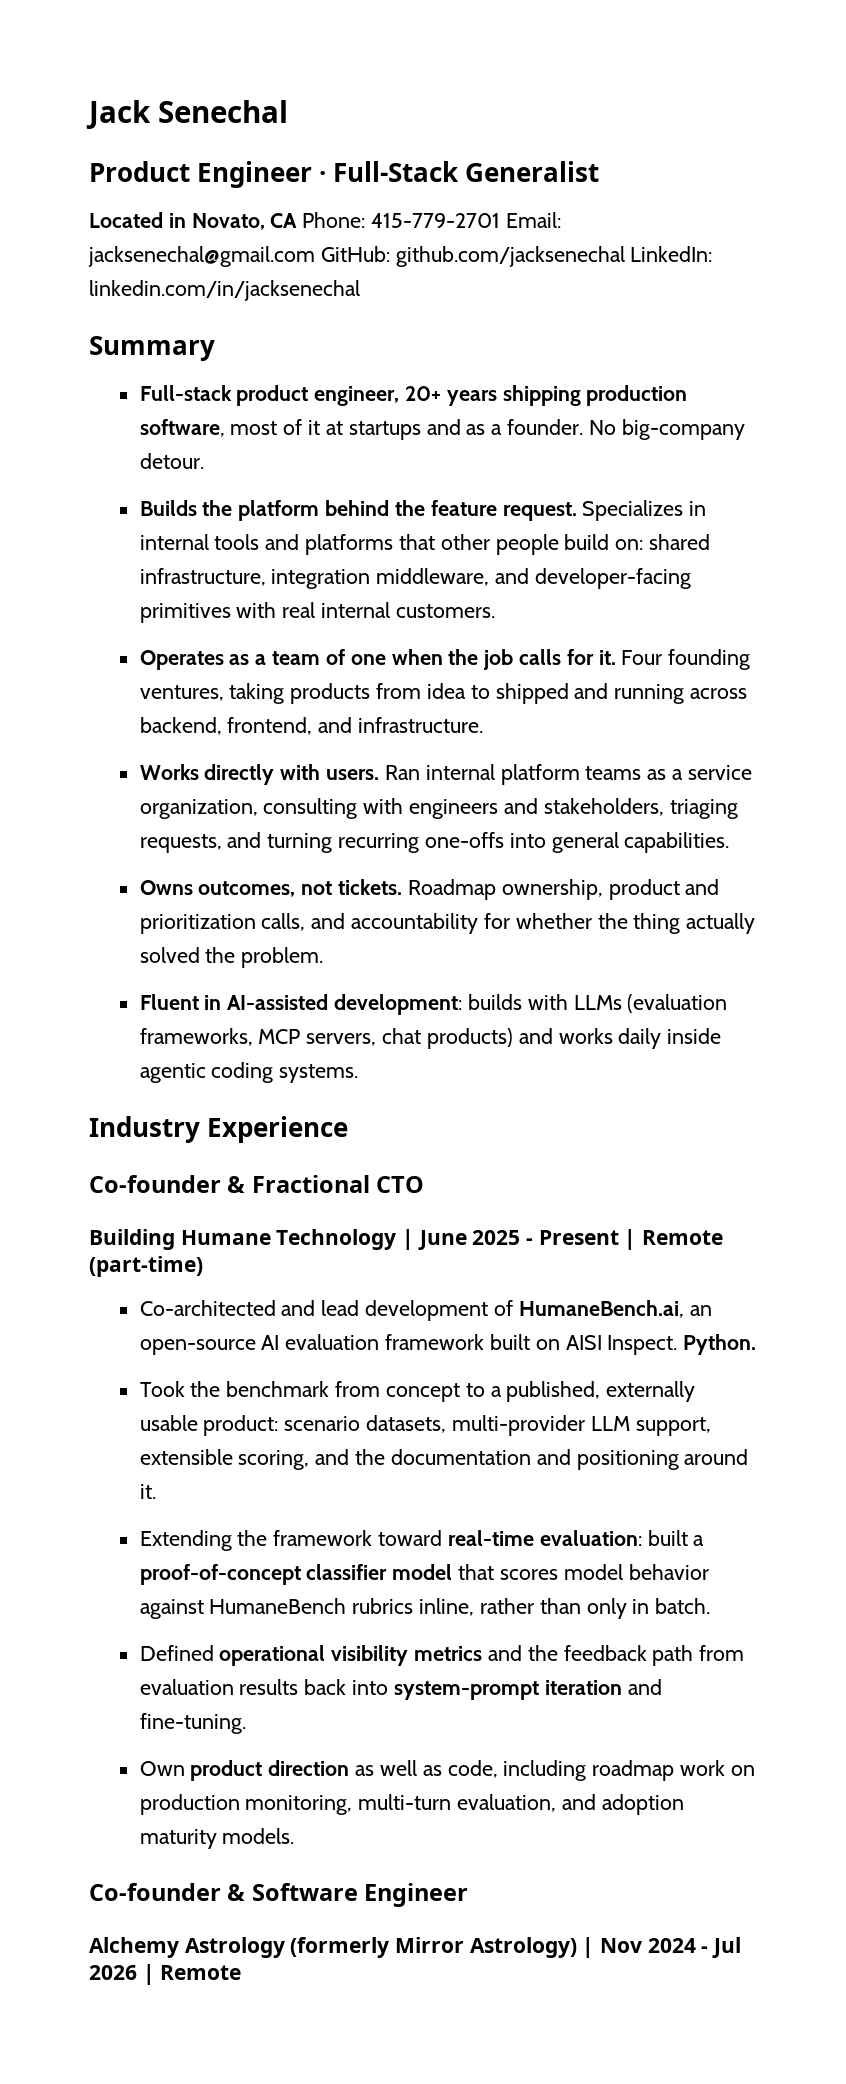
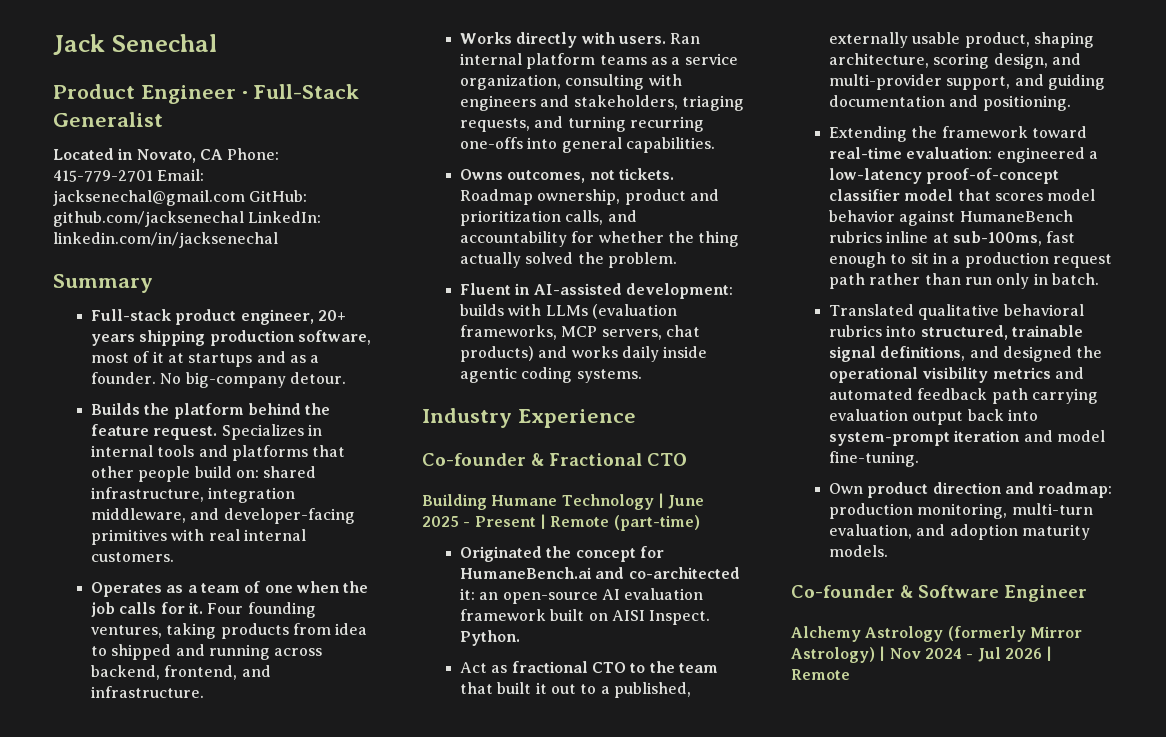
- Co-architected and lead development of HumaneBench.ai, an open-source AI evaluation framework built on AISI Inspect.
+ Originated the concept for HumaneBench.ai and co-architected it: an open-source AI evaluation framework built on AISI Inspect.
- Took the benchmark from concept to a published, externally usable product: scenario datasets, multi-provider LLM support, extensible scoring, and the documentation and positioning around it.
+ Act as fractional CTO to the team that built it out to a published, externally usable product, shaping architecture, scoring design, and multi-provider support, and guiding documentation and positioning.
- Extending the framework toward real-time evaluation: built a proof-of-concept classifier model that scores model behavior against HumaneBench rubrics inline, rather than only in batch.
+ Extending the framework toward real-time evaluation: engineered a low-latency proof-of-concept classifier model that scores model behavior against HumaneBench rubrics inline at sub-100ms, fast enough to sit in a production request path rather than run only in batch.
- Defined operational visibility metrics and the feedback path from evaluation results back into system-prompt iteration and fine-tuning.
+ Translated qualitative behavioral rubrics into structured, trainable signal definitions, and designed the operational visibility metrics and automated feedback path carrying evaluation output back into system-prompt iteration and model fine-tuning.
- Own product direction as well as code, including roadmap work on production monitoring, multi-turn evaluation, and adoption maturity models.
+ Own product direction and roadmap: production monitoring, multi-turn evaluation, and adoption maturity models.

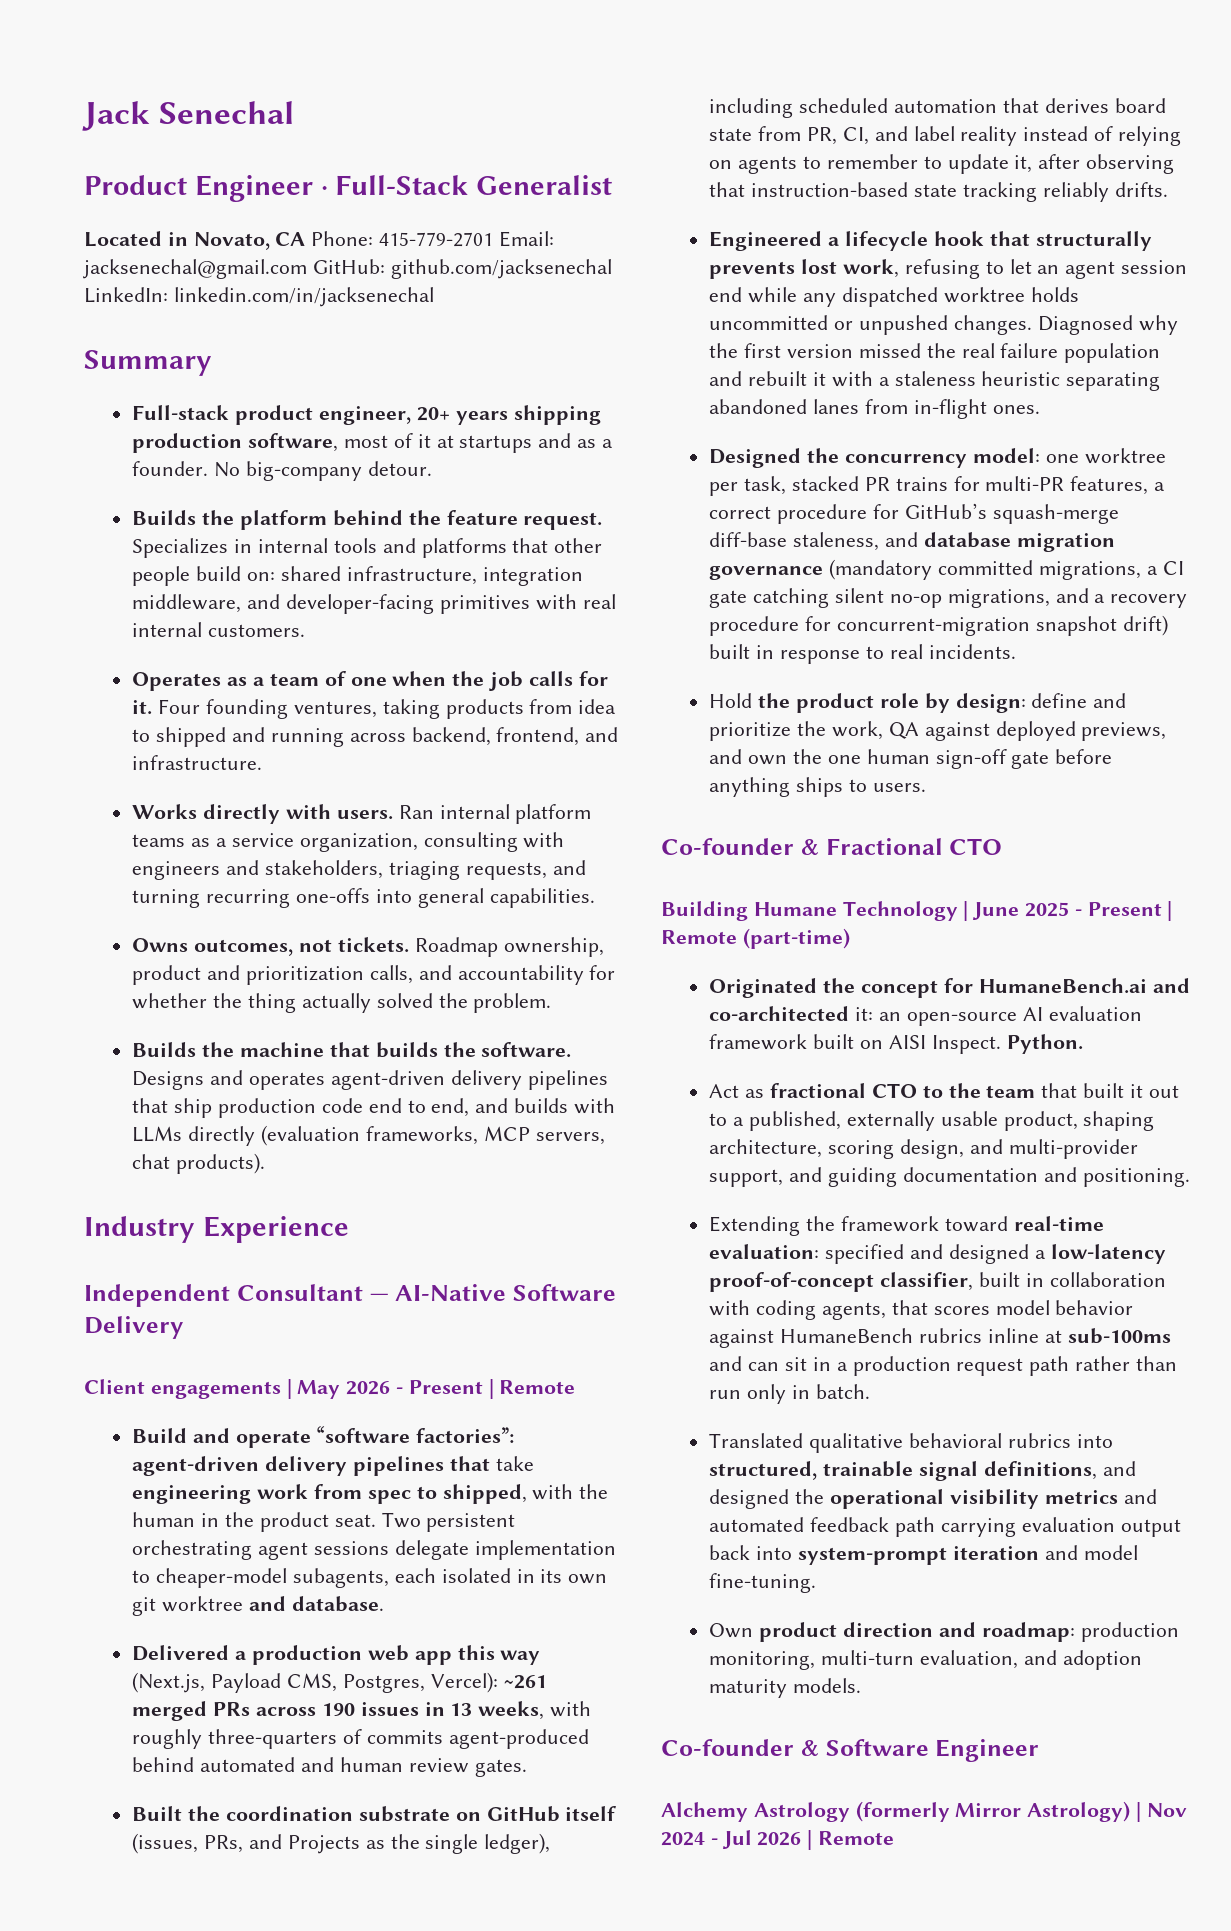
- Fluent in AI-assisted development: builds with LLMs (evaluation frameworks, MCP servers, chat products) and works daily inside agentic coding systems.
+ Builds the machine that builds the software. Designs and operates agent-driven delivery pipelines that ship production code end to end, and builds with LLMs directly (evaluation frameworks, MCP servers, chat products).
  Industry Experience
+ Independent Consultant — AI-Native Software Delivery
+ Client engagements | May 2026 - Present | Remote
+ Build and operate “software factories”: agent-driven delivery pipelines that take engineering work from spec to shipped, with the human in the product seat. Two persistent orchestrating agent sessions delegate implementation to cheaper-model subagents, each isolated in its own git worktree and database.
+ Delivered a production web app this way (Next.js, Payload CMS, Postgres, Vercel): ~261 merged PRs across 190 issues in 13 weeks, with roughly three-quarters of commits agent-produced behind automated and human review gates.
+ Built the coordination substrate on GitHub itself (issues, PRs, and Projects as the single ledger), including scheduled automation that derives board state from PR, CI, and label reality instead of relying on agents to remember to update it, after observing that instruction-based state tracking reliably drifts.
+ Engineered a lifecycle hook that structurally prevents lost work, refusing to let an agent session end while any dispatched worktree holds uncommitted or unpushed changes. Diagnosed why the first version missed the real failure population and rebuilt it with a staleness heuristic separating abandoned lanes from in-flight ones.
+ Designed the concurrency model: one worktree per task, stacked PR trains for multi-PR features, a correct procedure for GitHub’s squash-merge diff-base staleness, and database migration governance (mandatory committed migrations, a CI gate catching silent no-op migrations, and a recovery procedure for concurrent-migration snapshot drift) built in response to real incidents.
+ Hold the product role by design: define and prioritize the work, QA against deployed previews, and own the one human sign-off gate before anything ships to users.
- Extending the framework toward real-time evaluation: engineered a low-latency proof-of-concept classifier model that scores model behavior against HumaneBench rubrics inline at sub-100ms, fast enough to sit in a production request path rather than run only in batch.
+ Extending the framework toward real-time evaluation: specified and designed a low-latency proof-of-concept classifier, built in collaboration with coding agents, that scores model behavior against HumaneBench rubrics inline at sub-100ms and can sit in a production request path rather than run only in batch.

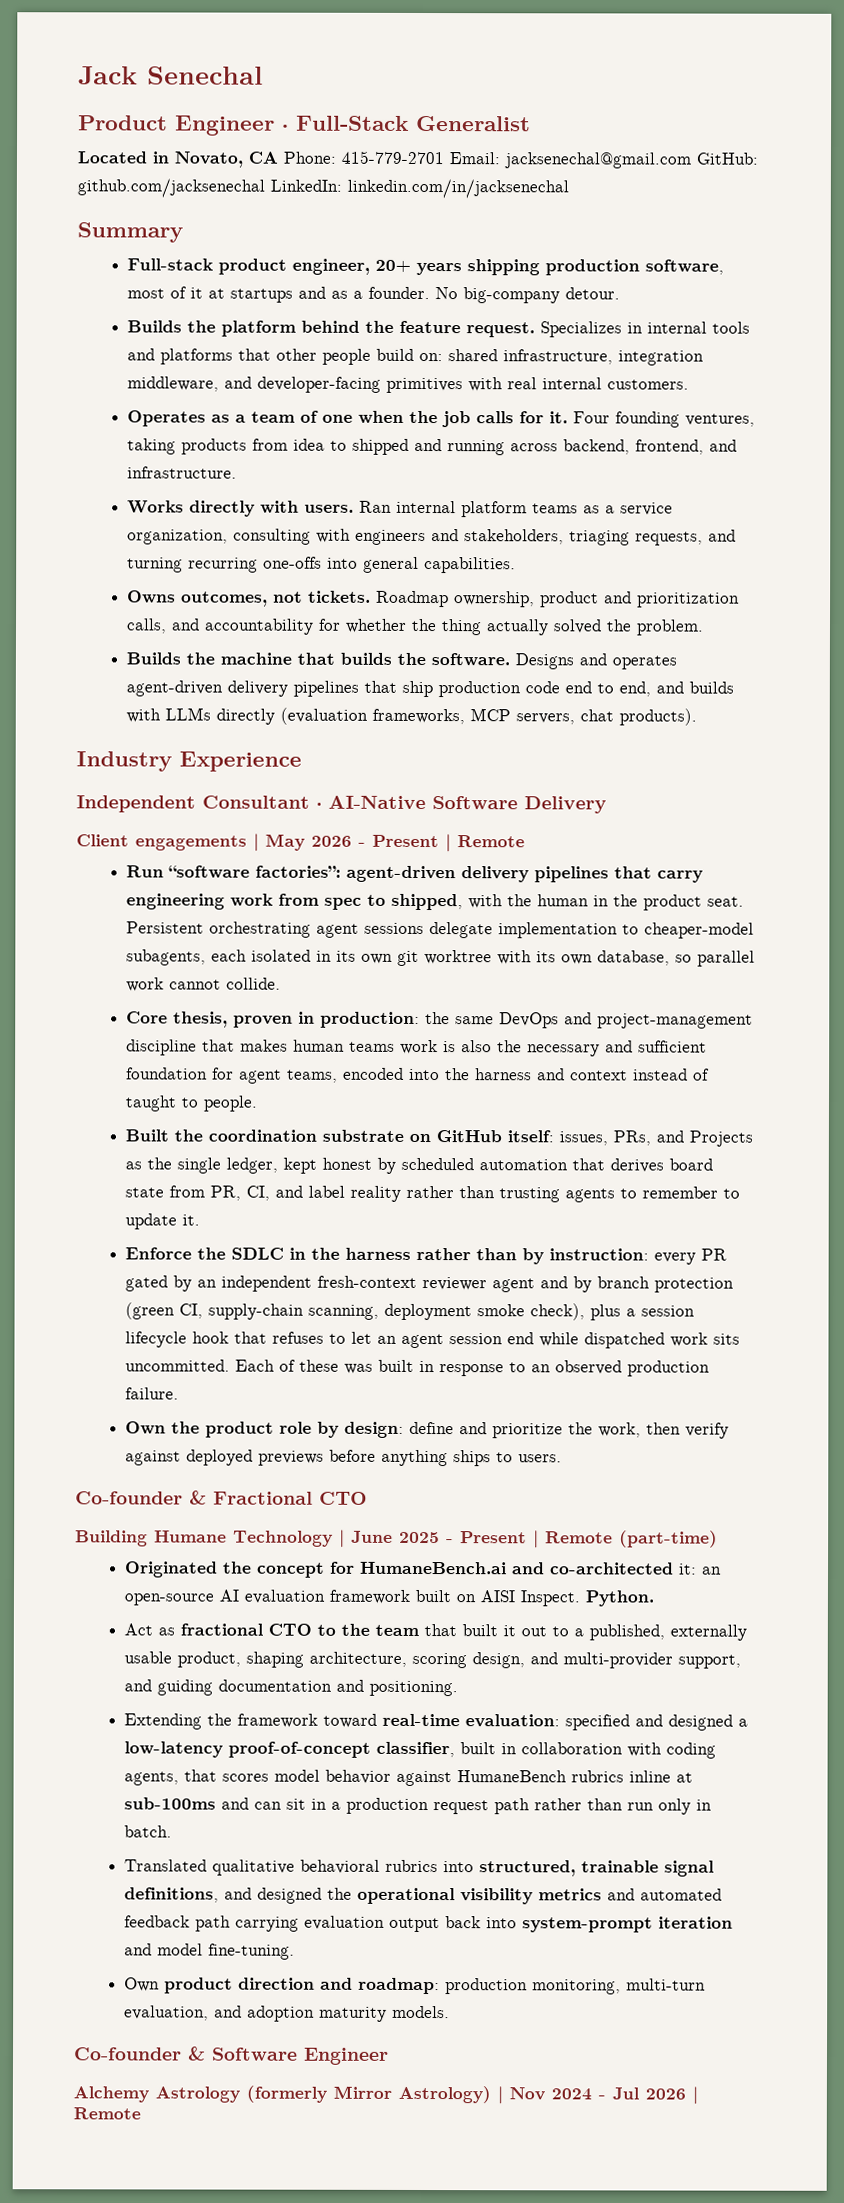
- Independent Consultant — AI-Native Software Delivery
+ Independent Consultant · AI-Native Software Delivery
- Build and operate “software factories”: agent-driven delivery pipelines that take engineering work from spec to shipped, with the human in the product seat.
+ Run “software factories”: agent-driven delivery pipelines that carry engineering work from spec to shipped, with the human in the product seat.
- Two persistent orchestrating agent sessions delegate implementation to cheaper-model subagents, each isolated in its own git worktree and database.
- Delivered a production web app this way (Next.js, Payload CMS, Postgres, Vercel): ~261 merged PRs across 190 issues in 13 weeks, with roughly three-quarters of commits agent-produced behind automated and human review gates.
+ Persistent orchestrating agent sessions delegate implementation to cheaper-model subagents, each isolated in its own git worktree with its own database, so parallel work cannot collide.
+ Core thesis, proven in production: the same DevOps and project-management discipline that makes human teams work is also the necessary and sufficient foundation for agent teams, encoded into the harness and context instead of taught to people.
- Built the coordination substrate on GitHub itself (issues, PRs, and Projects as the single ledger), including scheduled automation that derives board state from PR, CI, and label reality instead of relying on agents to remember to update it, after observing that instruction-based state tracking reliably drifts.
- Engineered a lifecycle hook that structurally prevents lost work, refusing to let an agent session end while any dispatched worktree holds uncommitted or unpushed changes. Diagnosed why the first version missed the real failure population and rebuilt it with a staleness heuristic separating abandoned lanes from in-flight ones.
- Designed the concurrency model: one worktree per task, stacked PR trains for multi-PR features, a correct procedure for GitHub’s squash-merge diff-base staleness, and database migration governance (mandatory committed migrations, a CI gate catching silent no-op migrations, and a recovery procedure for concurrent-migration snapshot drift) built in response to real incidents.
- Hold the product role by design: define and prioritize the work, QA against deployed previews, and own the one human sign-off gate before anything ships to users.
+ Built the coordination substrate on GitHub itself: issues, PRs, and Projects as the single ledger, kept honest by scheduled automation that derives board state from PR, CI, and label reality rather than trusting agents to remember to update it.
+ Enforce the SDLC in the harness rather than by instruction: every PR gated by an independent fresh-context reviewer agent and by branch protection (green CI, supply-chain scanning, deployment smoke check), plus a session lifecycle hook that refuses to let an agent session end while dispatched work sits uncommitted. Each of these was built in response to an observed production failure.
+ Own the product role by design: define and prioritize the work, then verify against deployed previews before anything ships to users.

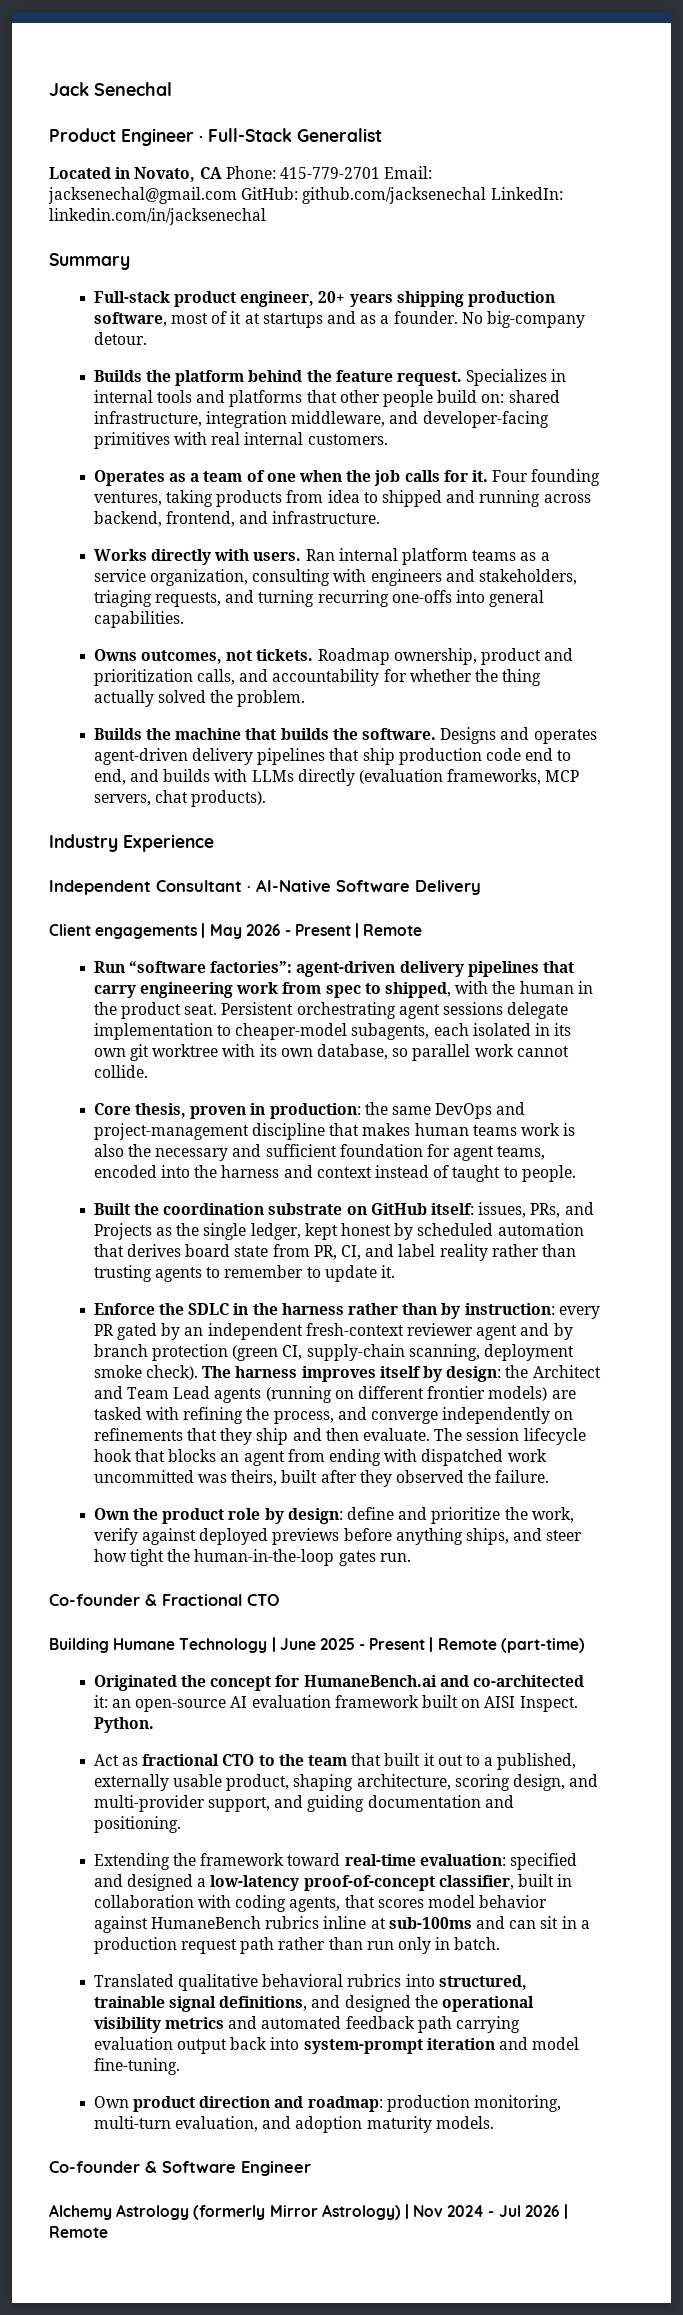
- Enforce the SDLC in the harness rather than by instruction: every PR gated by an independent fresh-context reviewer agent and by branch protection (green CI, supply-chain scanning, deployment smoke check), plus a session lifecycle hook that refuses to let an agent session end while dispatched work sits uncommitted. Each of these was built in response to an observed production failure.
+ Enforce the SDLC in the harness rather than by instruction: every PR gated by an independent fresh-context reviewer agent and by branch protection (green CI, supply-chain scanning, deployment smoke check). The harness improves itself by design: the Architect and Team Lead agents (running on different frontier models) are tasked with refining the process, and converge independently on refinements that they ship and then evaluate. The session lifecycle hook that blocks an agent from ending with dispatched work uncommitted was theirs, built after they observed the failure.
- Own the product role by design: define and prioritize the work, then verify against deployed previews before anything ships to users.
+ Own the product role by design: define and prioritize the work, verify against deployed previews before anything ships, and steer how tight the human-in-the-loop gates run.

